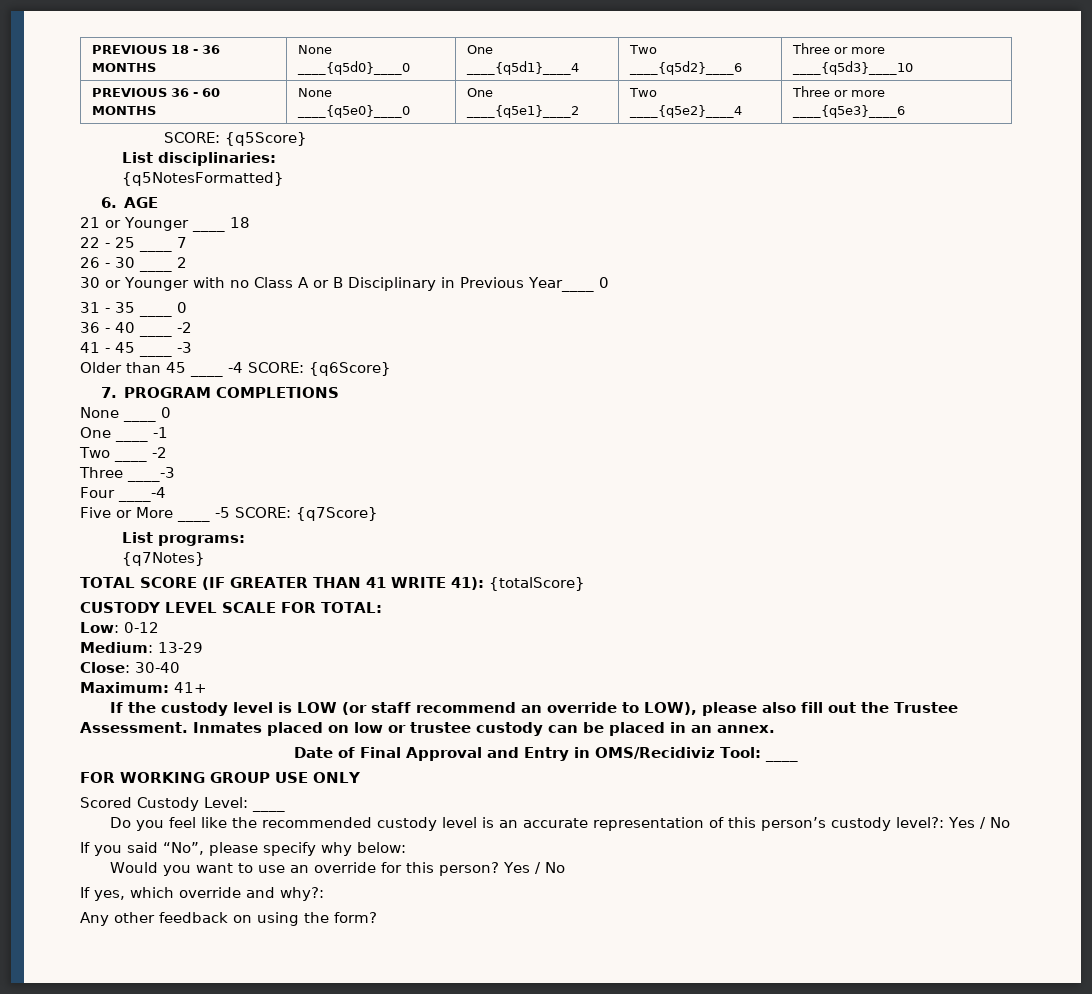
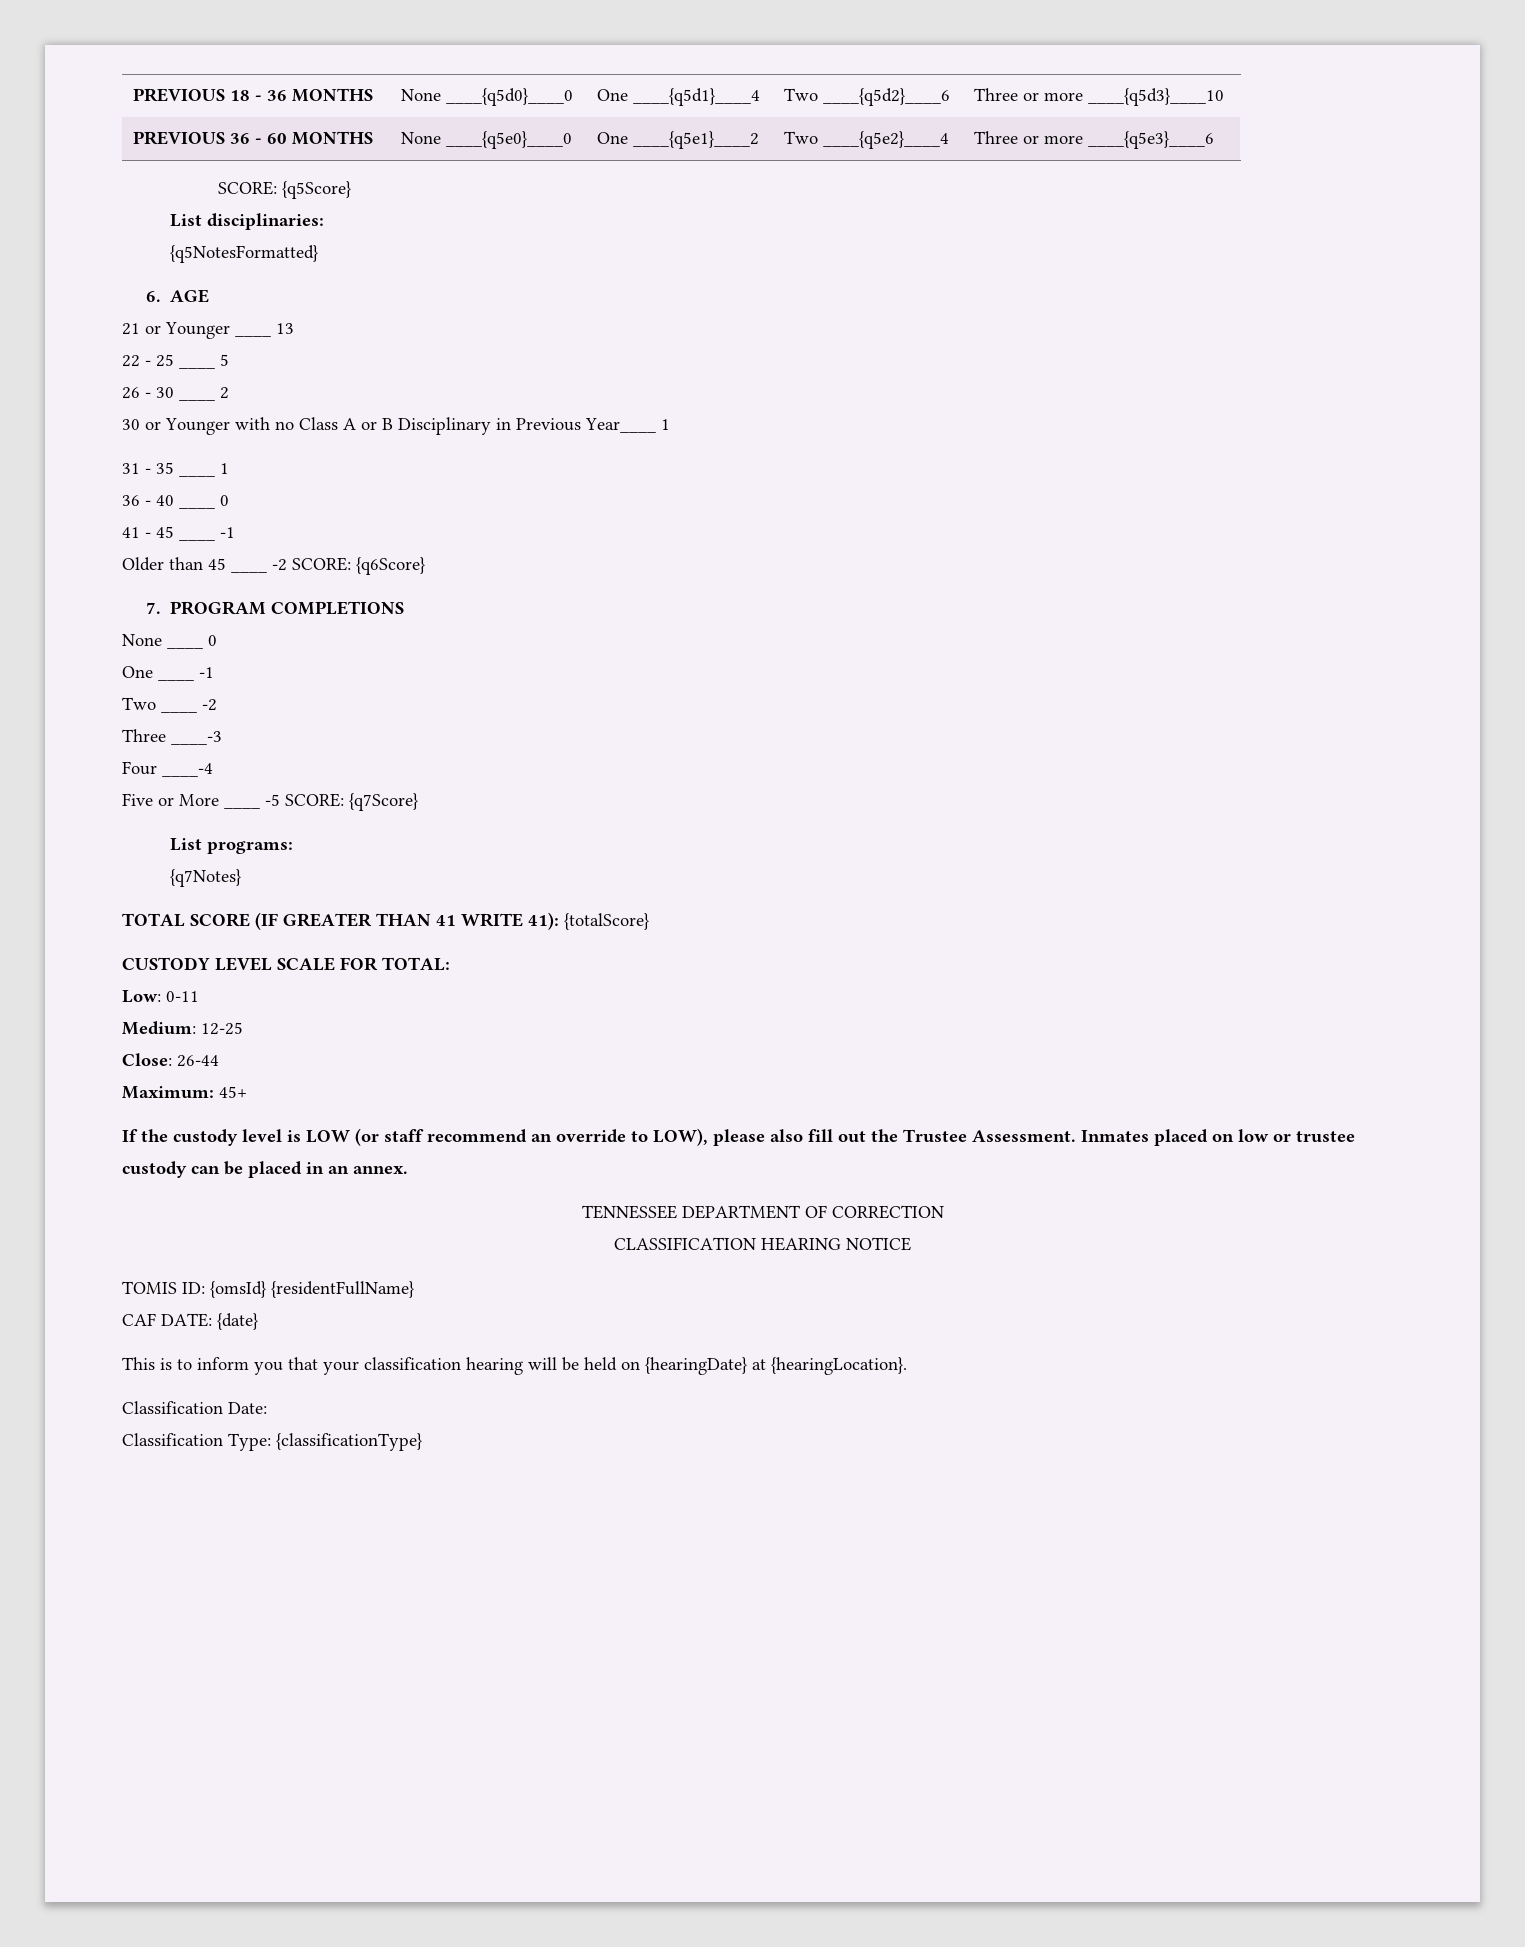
- 21 or Younger ____ 18
+ 21 or Younger ____ 13
- 22 - 25 ____ 7
+ 22 - 25 ____ 5
- 30 or Younger with no Class A or B Disciplinary in Previous Year____ 0
+ 30 or Younger with no Class A or B Disciplinary in Previous Year____ 1
- 31 - 35 ____ 0
+ 31 - 35 ____ 1
- 36 - 40 ____ -2
+ 36 - 40 ____ 0
- 41 - 45 ____ -3
+ 41 - 45 ____ -1
- Older than 45 ____ -4 SCORE: {q6Score}
+ Older than 45 ____ -2 SCORE: {q6Score}
- Low: 0-12
+ Low: 0-11
- Medium: 13-29
+ Medium: 12-25
- Close: 30-40
+ Close: 26-44
- Maximum: 41+
+ Maximum: 45+
- Date of Final Approval and Entry in OMS/Recidiviz Tool: ____
- FOR WORKING GROUP USE ONLY
- Scored Custody Level: ____
- Do you feel like the recommended custody level is an accurate representation of this person’s custody level?: Yes / No
- If you said “No”, please specify why below:
- Would you want to use an override for this person? Yes / No
- If yes, which override and why?:
- Any other feedback on using the form?
+ TENNESSEE DEPARTMENT OF CORRECTION
+ CLASSIFICATION HEARING NOTICE
+ TOMIS ID: {omsId} {residentFullName}
+ CAF DATE: {date}
+ This is to inform you that your classification hearing will be held on {hearingDate} at {hearingLocation}.
+ Classification Date:
+ Classification Type: {classificationType}

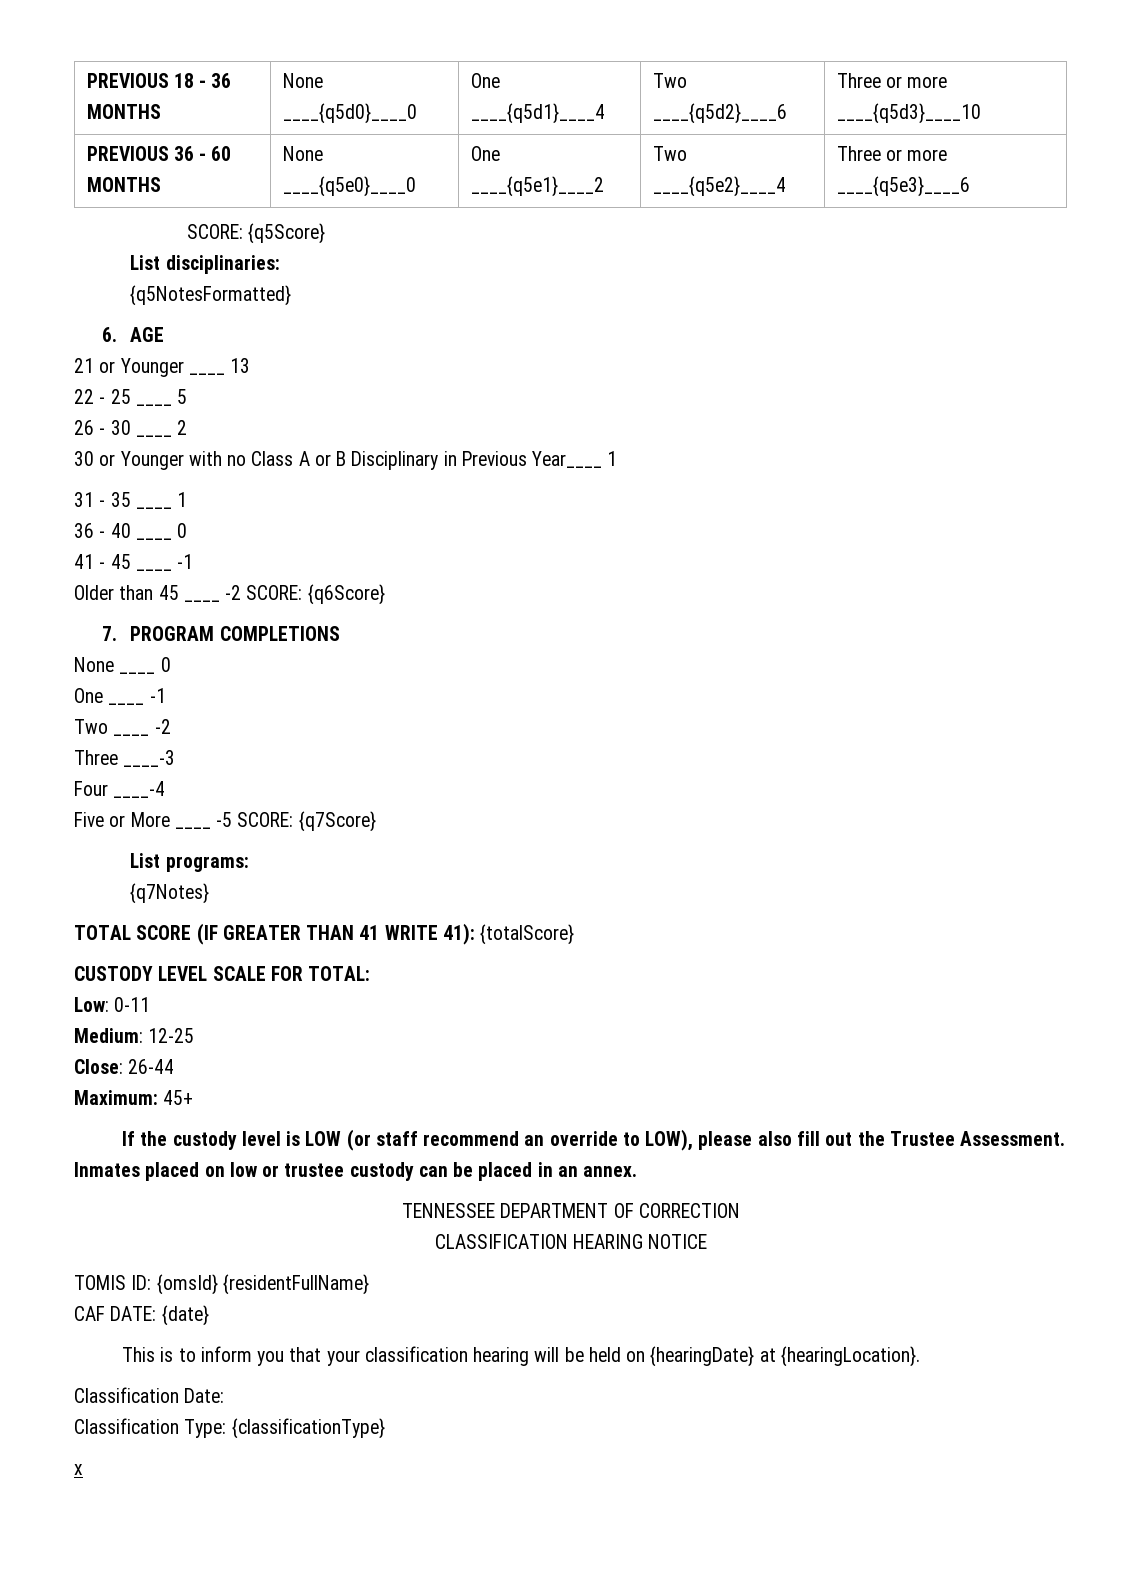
+ x

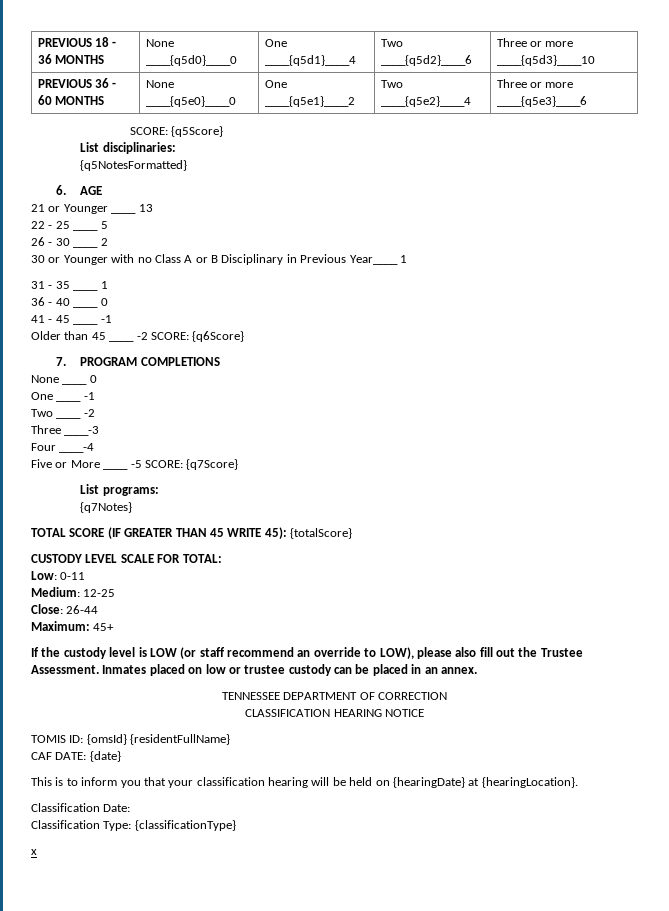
- TOTAL SCORE (IF GREATER THAN 41 WRITE 41): {totalScore}
+ TOTAL SCORE (IF GREATER THAN 45 WRITE 45): {totalScore}

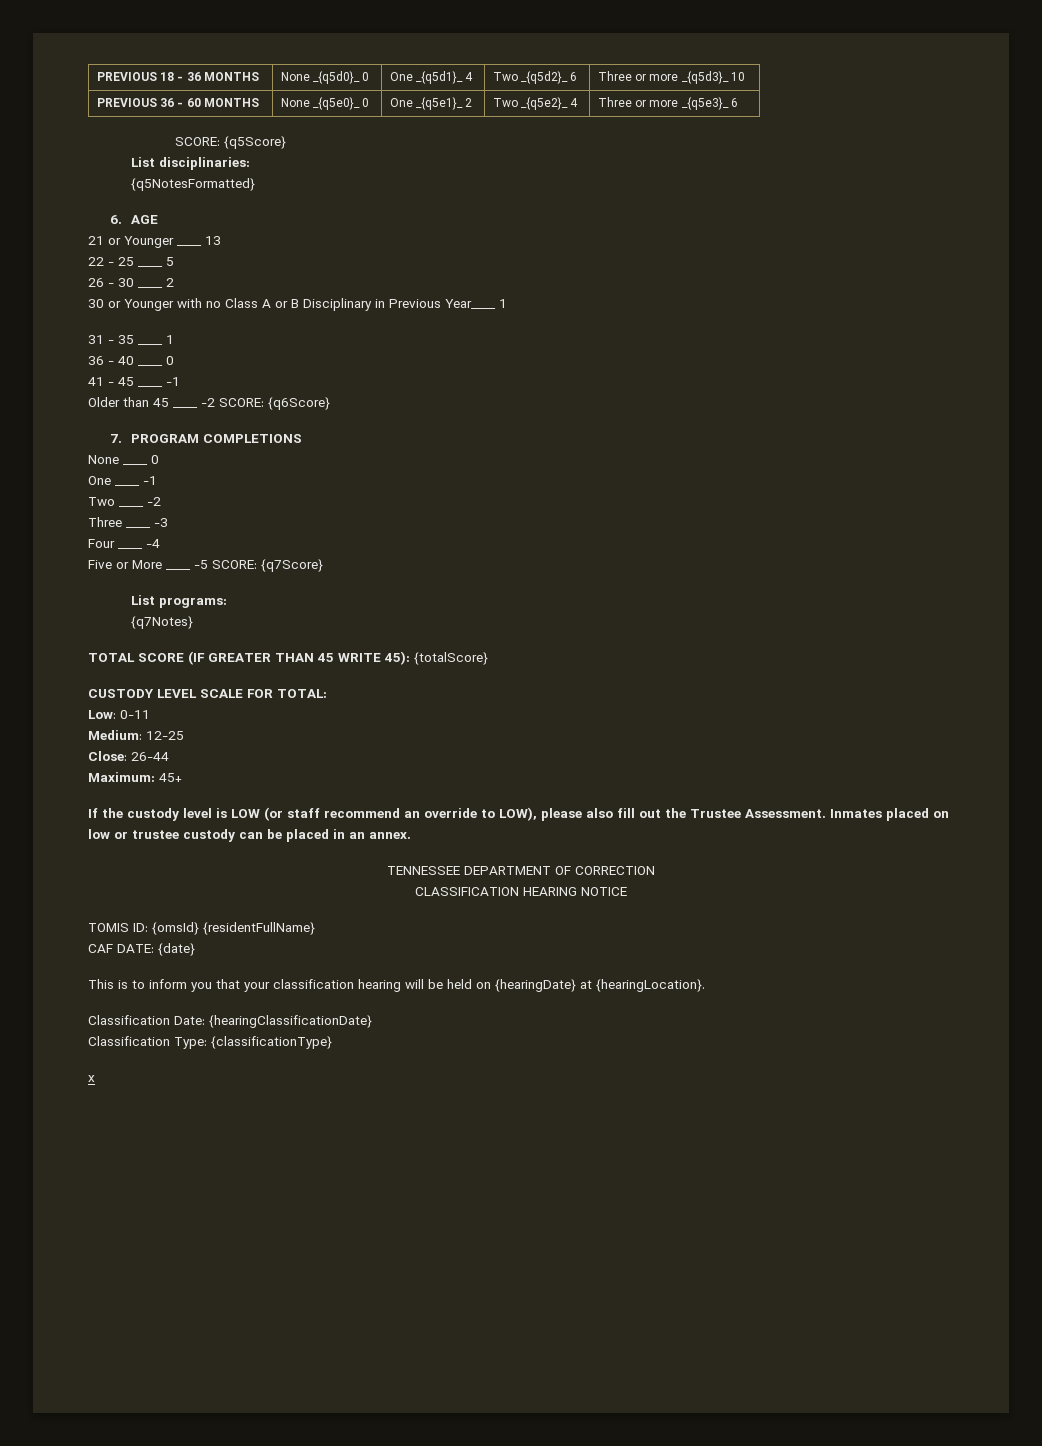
- PREVIOUS 18 - 36 MONTHS | None ____{q5d0}____0 | One ____{q5d1}____4 | Two ____{q5d2}____6 | Three or more ____{q5d3}____10
+ PREVIOUS 18 - 36 MONTHS | None _{q5d0}_ 0 | One _{q5d1}_ 4 | Two _{q5d2}_ 6 | Three or more _{q5d3}_ 10
- PREVIOUS 36 - 60 MONTHS | None ____{q5e0}____0 | One ____{q5e1}____2 | Two ____{q5e2}____4 | Three or more ____{q5e3}____6
+ PREVIOUS 36 - 60 MONTHS | None _{q5e0}_ 0 | One _{q5e1}_ 2 | Two _{q5e2}_ 4 | Three or more _{q5e3}_ 6
- Three ____-3
+ Three ____ -3
- Four ____-4
+ Four ____ -4
- Classification Date:
+ Classification Date: {hearingClassificationDate}

